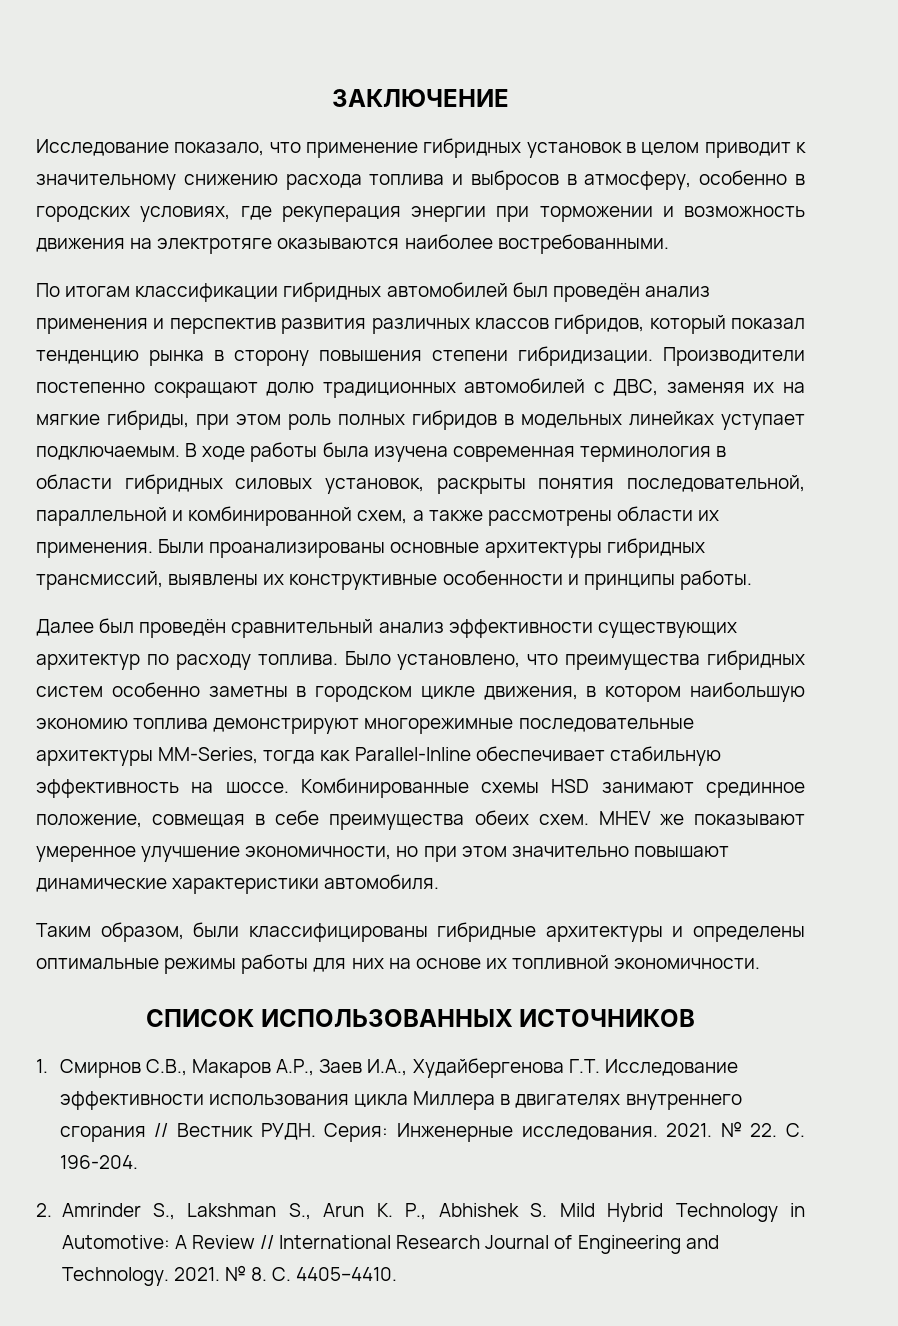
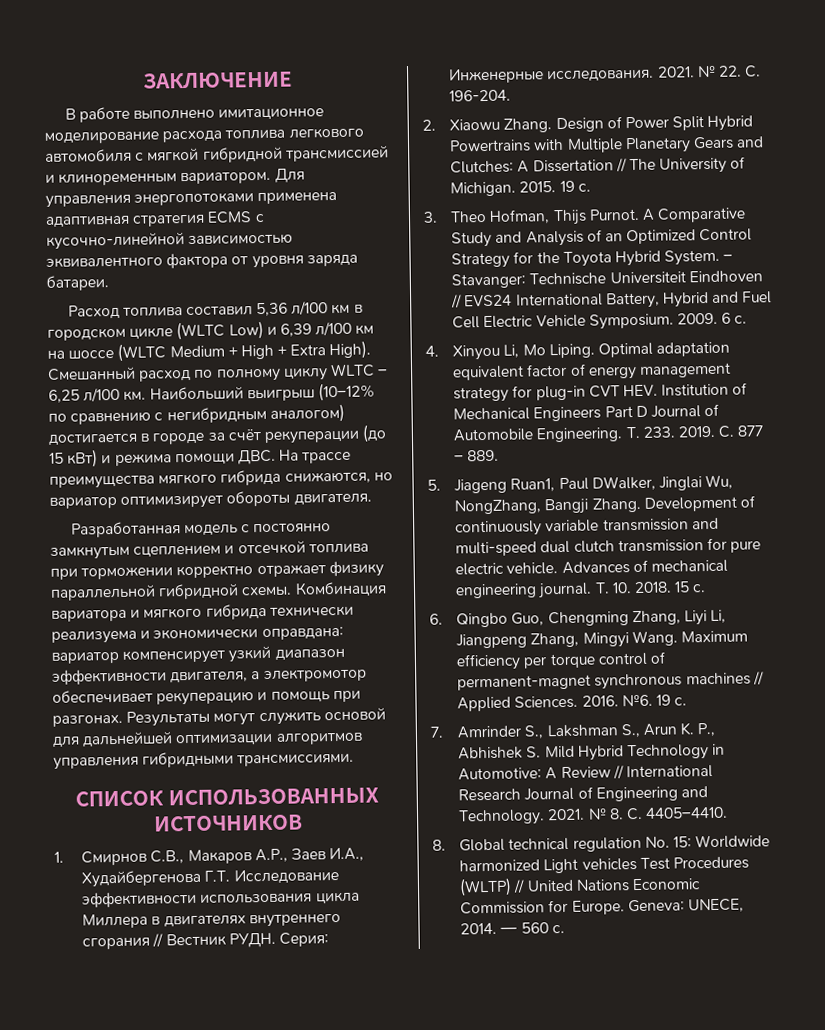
- Исследование показало, что применение гибридных установок в целом приводит к значительному снижению расхода топлива и выбросов в атмосферу, особенно в городских условиях, где рекуперация энергии при торможении и возможность движения на электротяге оказываются наиболее востребованными.
- По итогам классификации гибридных автомобилей был проведён анализ применения и перспектив развития различных классов гибридов, который показал тенденцию рынка в сторону повышения степени гибридизации. Производители постепенно сокращают долю традиционных автомобилей с ДВС, заменяя их на мягкие гибриды, при этом роль полных гибридов в модельных линейках уступает подключаемым. В ходе работы была изучена современная терминология в области гибридных силовых установок, раскрыты понятия последовательной, параллельной и комбинированной схем, а также рассмотрены области их применения. Были проанализированы основные архитектуры гибридных трансмиссий, выявлены их конструктивные особенности и принципы работы.
- Далее был проведён сравнительный анализ эффективности существующих архитектур по расходу топлива. Было установлено, что преимущества гибридных систем особенно заметны в городском цикле движения, в котором наибольшую экономию топлива демонстрируют многорежимные последовательные архитектуры MM-Series, тогда как Parallel-Inline обеспечивает стабильную эффективность на шоссе. Комбинированные схемы HSD занимают срединное положение, совмещая в себе преимущества обеих схем. MHEV же показывают умеренное улучшение экономичности, но при этом значительно повышают динамические характеристики автомобиля.
- Таким образом, были классифицированы гибридные архитектуры и определены оптимальные режимы работы для них на основе их топливной экономичности.
+ В работе выполнено имитационное моделирование расхода топлива легкового автомобиля с мягкой гибридной трансмиссией и клиноременным вариатором. Для управления энергопотоками применена адаптивная стратегия ECMS с кусочно-линейной зависимостью эквивалентного фактора от уровня заряда батареи.
+ Расход топлива составил 5,36 л/100 км в городском цикле (WLTC Low) и 6,39 л/100 км на шоссе (WLTC Medium + High + Extra High). Смешанный расход по полному циклу WLTC – 6,25 л/100 км. Наибольший выигрыш (10–12% по сравнению с негибридным аналогом) достигается в городе за счёт рекуперации (до 15 кВт) и режима помощи ДВС. На трассе преимущества мягкого гибрида снижаются, но вариатор оптимизирует обороты двигателя.
+ Разработанная модель с постоянно замкнутым сцеплением и отсечкой топлива при торможении корректно отражает физику параллельной гибридной схемы. Комбинация вариатора и мягкого гибрида технически реализуема и экономически оправдана: вариатор компенсирует узкий диапазон эффективности двигателя, а электромотор обеспечивает рекуперацию и помощь при разгонах. Результаты могут служить основой для дальнейшей оптимизации алгоритмов управления гибридными трансмиссиями.
- 2. Amrinder S., Lakshman S., Arun K. P., Abhishek S. Mild Hybrid Technology in Automotive: A Review // International Research Journal of Engineering and Technology.
+ 2. Xiaowu Zhang. Design of Power Split Hybrid Powertrains with Multiple Planetary Gears and Clutches: A Dissertation // The University of Michigan. 2015. 19 с.
+ 3. Theo Hofman, Thijs Purnot. A Comparative Study and Analysis of an Optimized Control Strategy for the Toyota Hybrid System. – Stavanger: Technische Universiteit Eindhoven // EVS24 International Battery, Hybrid and Fuel Cell Electric Vehicle Symposium. 2009. 6 с.
+ 4. Xinyou Li, Mo Liping. Optimal adaptation equivalent factor of energy management strategy for plug-in CVT HEV. Institution of Mechanical Engineers Part D Journal of Automobile Engineering. Т. 233. 2019. С. 877 – 889.
+ 5. Jiageng Ruan1, Paul DWalker, Jinglai Wu, NongZhang, Bangji Zhang. Development of continuously variable transmission and multi-speed dual clutch transmission for pure electric vehicle. Advances of mechanical engineering journal. Т. 10. 2018. 15 с.
+ 6. Qingbo Guo, Chengming Zhang, Liyi Li, Jiangpeng Zhang, Mingyi Wang. Maximum efficiency per torque control of permanent-magnet synchronous machines // Applied Sciences. 2016. №6. 19 с.
+ 7. Amrinder S., Lakshman S., Arun K. P., Abhishek S. Mild Hybrid Technology in Automotive: A Review // International Research Journal of Engineering and Technology.
+ 8. Global technical regulation No. 15: Worldwide harmonized Light vehicles Test Procedures (WLTP) // United Nations Economic Commission for Europe. Geneva: UNECE, 2014. — 560 с.

